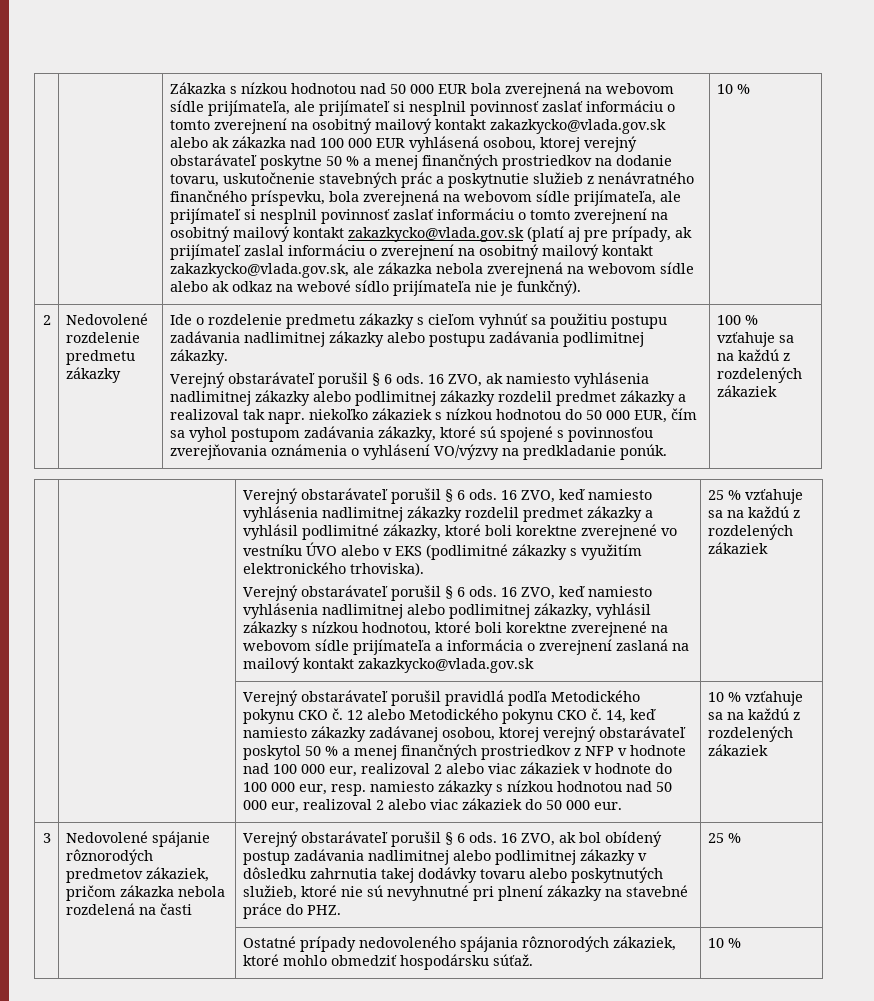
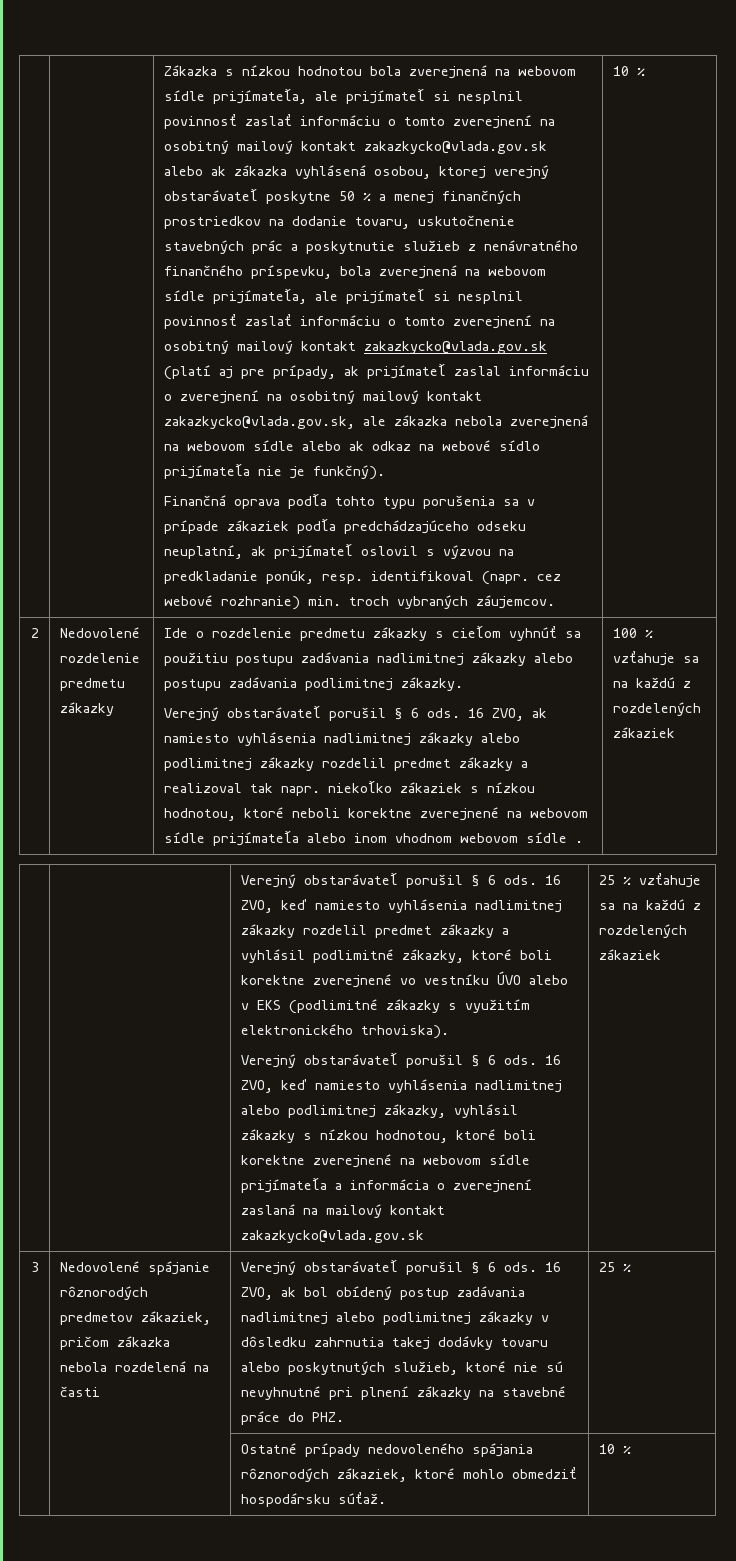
- Zákazka s nízkou hodnotou nad 50 000 EUR bola zverejnená na webovom sídle prijímateľa, ale prijímateľ si nesplnil povinnosť zaslať informáciu o tomto zverejnení na osobitný mailový kontakt zakazkycko@vlada.gov.sk alebo ak zákazka nad 100 000 EUR vyhlásená osobou, ktorej verejný obstarávateľ poskytne 50 % a menej finančných prostriedkov na dodanie tovaru, uskutočnenie stavebných prác a poskytnutie služieb z nenávratného finančného príspevku, bola zverejnená na webovom sídle prijímateľa, ale prijímateľ si nesplnil povinnosť zaslať informáciu o tomto zverejnení na osobitný mailový kontakt zakazkycko@vlada.gov.sk (platí aj pre prípady, ak prijímateľ zaslal informáciu o zverejnení na osobitný mailový kontakt zakazkycko@vlada.gov.sk, ale zákazka nebola zverejnená na webovom sídle alebo ak odkaz na webové sídlo prijímateľa nie je funkčný).
+ Zákazka s nízkou hodnotou bola zverejnená na webovom sídle prijímateľa, ale prijímateľ si nesplnil povinnosť zaslať informáciu o tomto zverejnení na osobitný mailový kontakt zakazkycko@vlada.gov.sk alebo ak zákazka vyhlásená osobou, ktorej verejný obstarávateľ poskytne 50 % a menej finančných prostriedkov na dodanie tovaru, uskutočnenie stavebných prác a poskytnutie služieb z nenávratného finančného príspevku, bola zverejnená na webovom sídle prijímateľa, ale prijímateľ si nesplnil povinnosť zaslať informáciu o tomto zverejnení na osobitný mailový kontakt zakazkycko@vlada.gov.sk (platí aj pre prípady, ak prijímateľ zaslal informáciu o zverejnení na osobitný mailový kontakt zakazkycko@vlada.gov.sk, ale zákazka nebola zverejnená na webovom sídle alebo ak odkaz na webové sídlo prijímateľa nie je funkčný).
+ Finančná oprava podľa tohto typu porušenia sa v prípade zákaziek podľa predchádzajúceho odseku neuplatní, ak prijímateľ oslovil s výzvou na predkladanie ponúk, resp. identifikoval (napr. cez webové rozhranie) min. troch vybraných záujemcov.
- 16 ZVO, ak namiesto vyhlásenia nadlimitnej zákazky alebo podlimitnej zákazky rozdelil predmet zákazky a realizoval tak napr. niekoľko zákaziek s nízkou hodnotou do 50 000 EUR, čím sa vyhol postupom zadávania zákazky, ktoré sú spojené s povinnosťou zverejňovania oznámenia o vyhlásení VO/výzvy na predkladanie ponúk.
+ 16 ZVO, ak namiesto vyhlásenia nadlimitnej zákazky alebo podlimitnej zákazky rozdelil predmet zákazky a realizoval tak napr. niekoľko zákaziek s nízkou hodnotou, ktoré neboli korektne zverejnené na webovom sídle prijímateľa alebo inom vhodnom webovom sídle .
- Verejný obstarávateľ porušil pravidlá podľa Metodického pokynu CKO č. 12 alebo Metodického pokynu CKO č. 14, keď namiesto zákazky zadávanej osobou, ktorej verejný obstarávateľ poskytol 50 % a menej finančných prostriedkov z NFP v hodnote nad 100 000 eur, realizoval 2 alebo viac zákaziek v hodnote do 100 000 eur, resp. namiesto zákazky s nízkou hodnotou nad 50 000 eur, realizoval 2 alebo viac zákaziek do 50 000 eur. | 10 % vzťahuje sa na každú z rozdelených zákaziek

